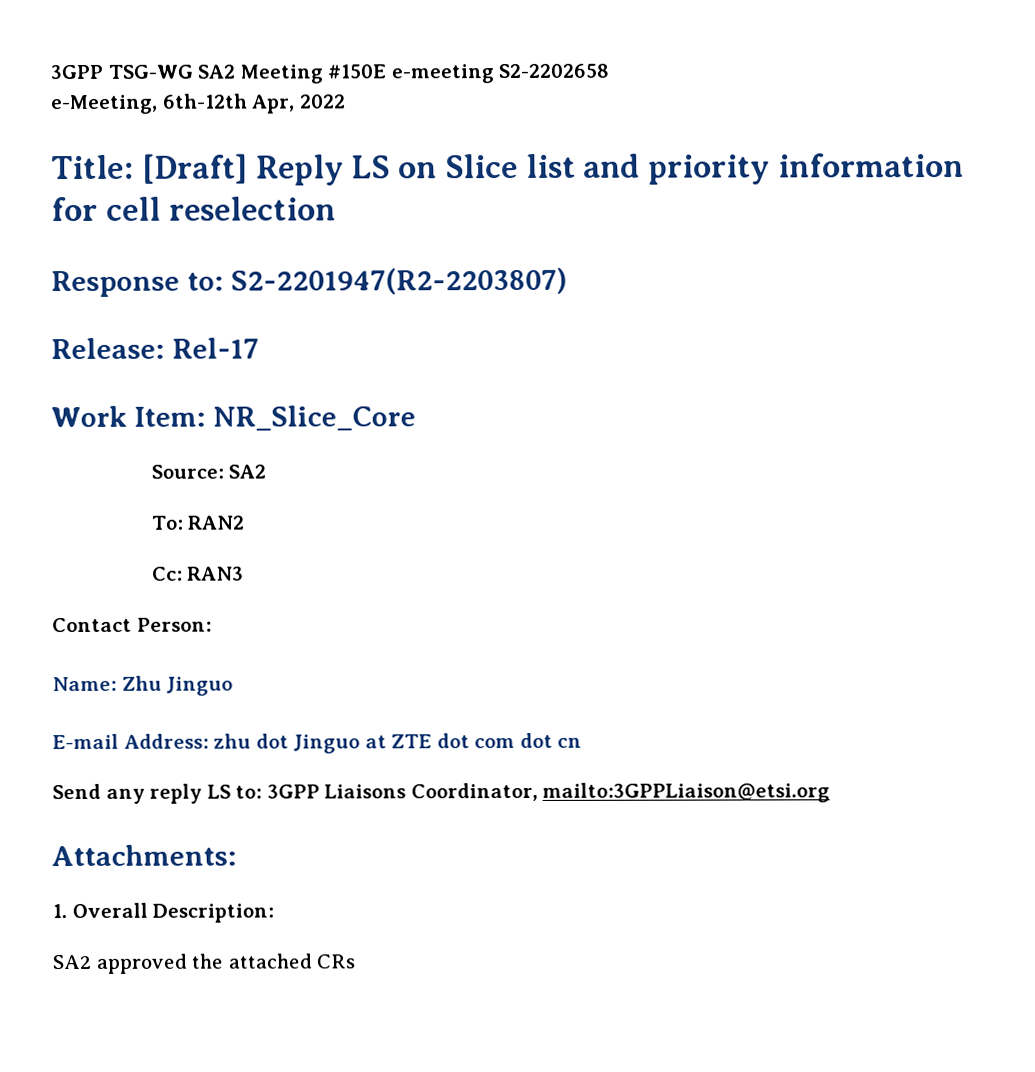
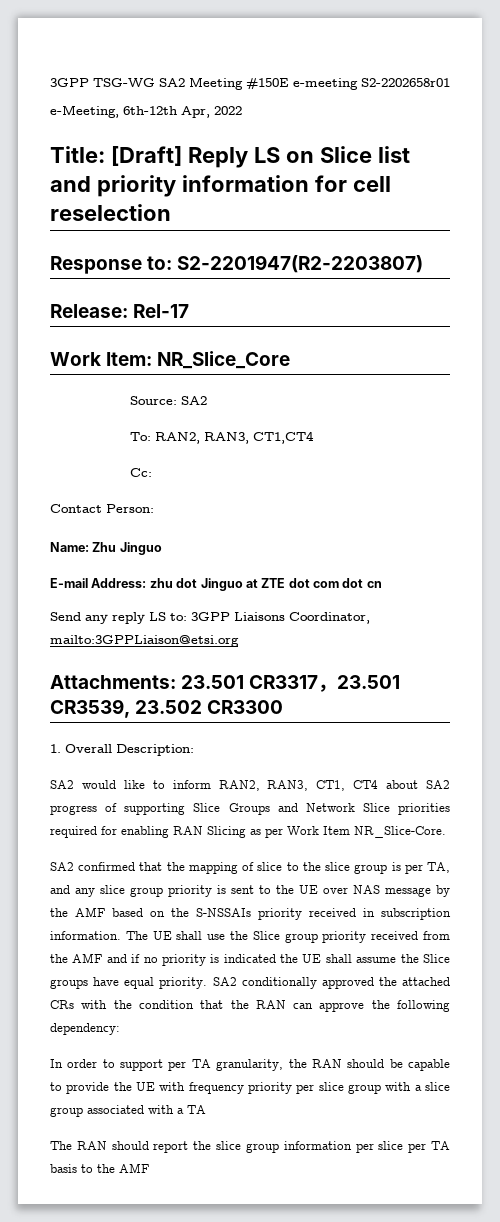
- 3GPP TSG-WG SA2 Meeting #150E e-meeting S2-2202658
+ 3GPP TSG-WG SA2 Meeting #150E e-meeting S2-2202658r01
- To: RAN2
+ To: RAN2, RAN3, CT1,CT4
- Cc: RAN3
+ Cc:
- Attachments:
+ Attachments: 23.501 CR3317，23.501 CR3539, 23.502 CR3300
  1. Overall Description:
- SA2 approved the attached CRs
+ SA2 would like to inform RAN2, RAN3, CT1, CT4 about SA2 progress of supporting Slice Groups and Network Slice priorities required for enabling RAN Slicing as per Work Item NR_Slice-Core.
+ SA2 confirmed that the mapping of slice to the slice group is per TA, and any slice group priority is sent to the UE over NAS message by the AMF based on the S-NSSAIs priority received in subscription information. The UE shall use the Slice group priority received from the AMF and if no priority is indicated the UE shall assume the Slice groups have equal priority. SA2 conditionally approved the attached CRs with the condition that the RAN can approve the following dependency:
+ In order to support per TA granularity, the RAN should be capable to provide the UE with frequency priority per slice group with a slice group associated with a TA
+ The RAN should report the slice group information per slice per TA basis to the AMF

